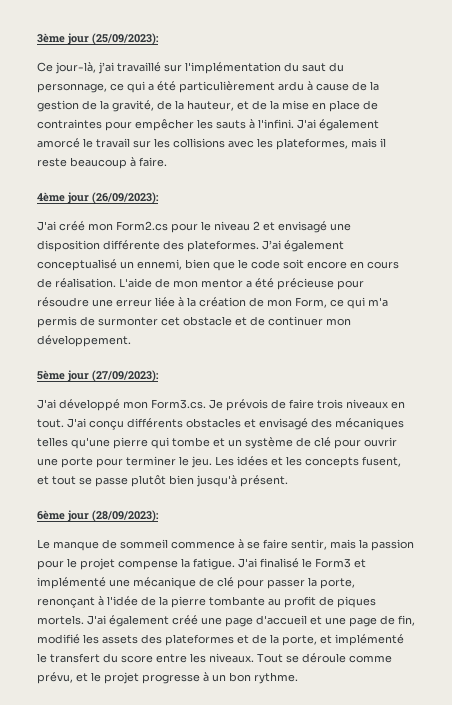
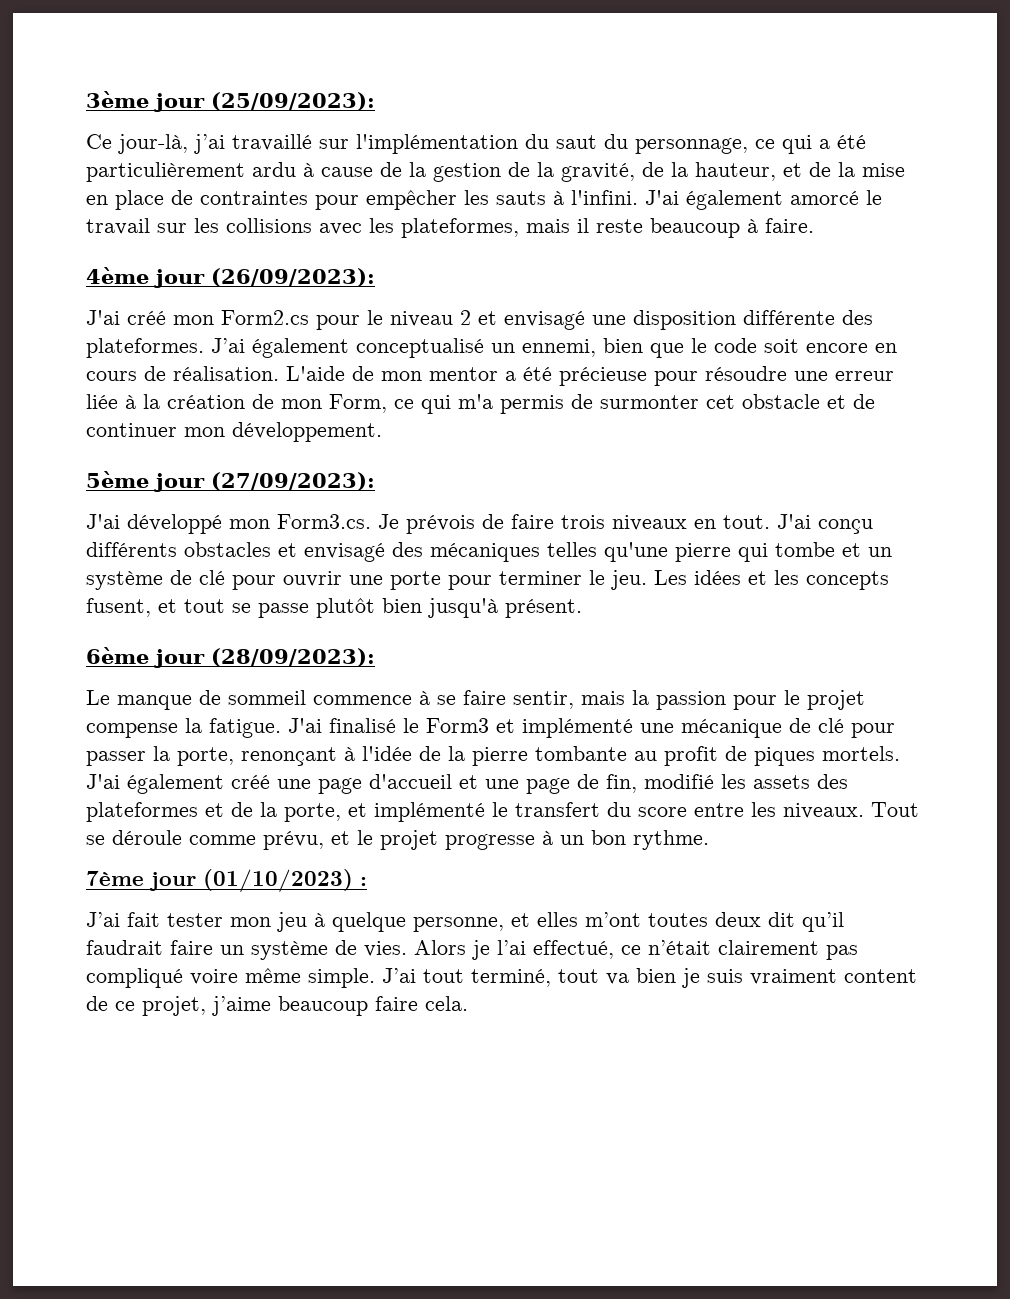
+ 7ème jour (01/10/2023) :
+ J’ai fait tester mon jeu à quelque personne, et elles m’ont toutes deux dit qu’il faudrait faire un système de vies. Alors je l’ai effectué, ce n’était clairement pas compliqué voire même simple. J’ai tout terminé, tout va bien je suis vraiment content de ce projet, j’aime beaucoup faire cela.

